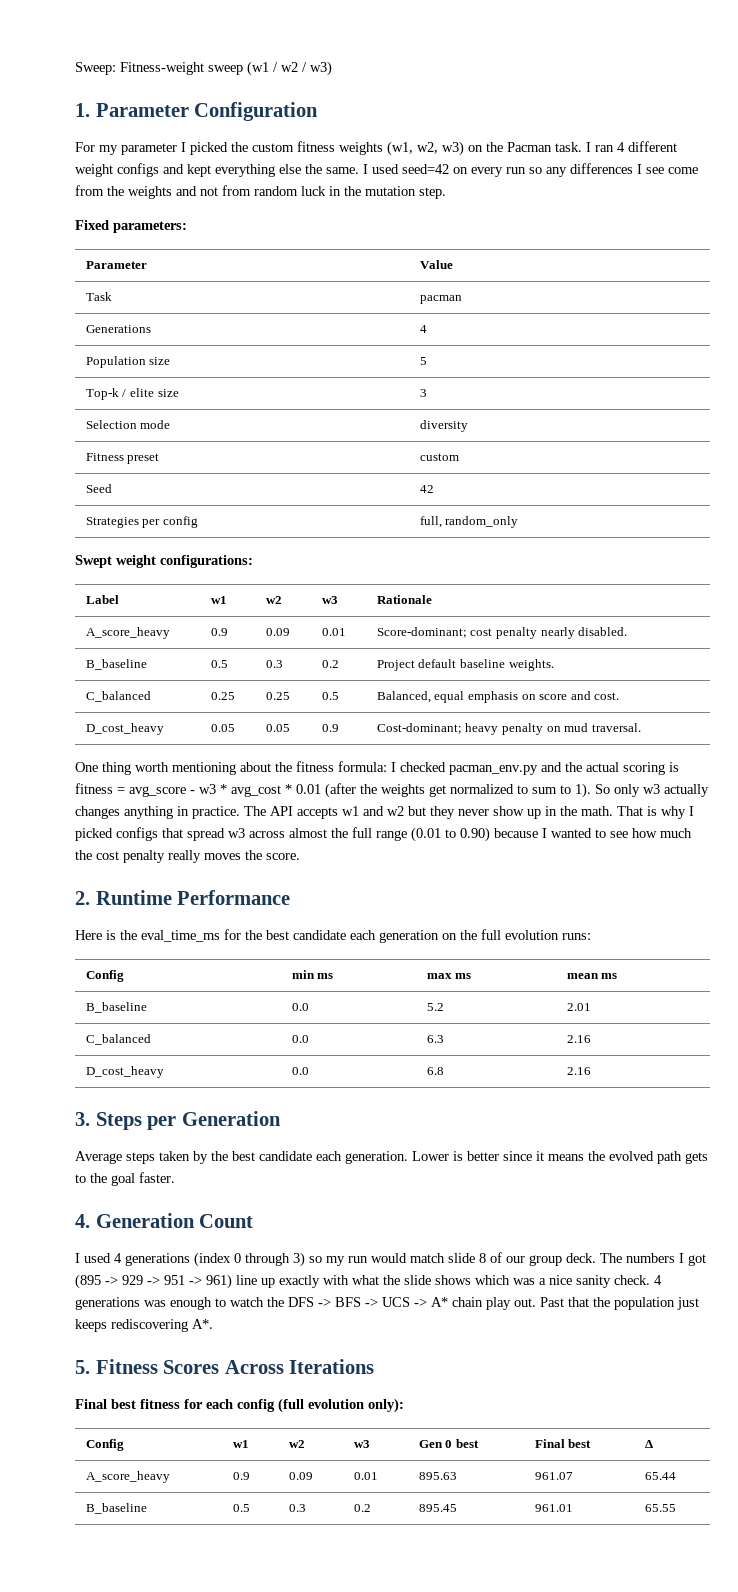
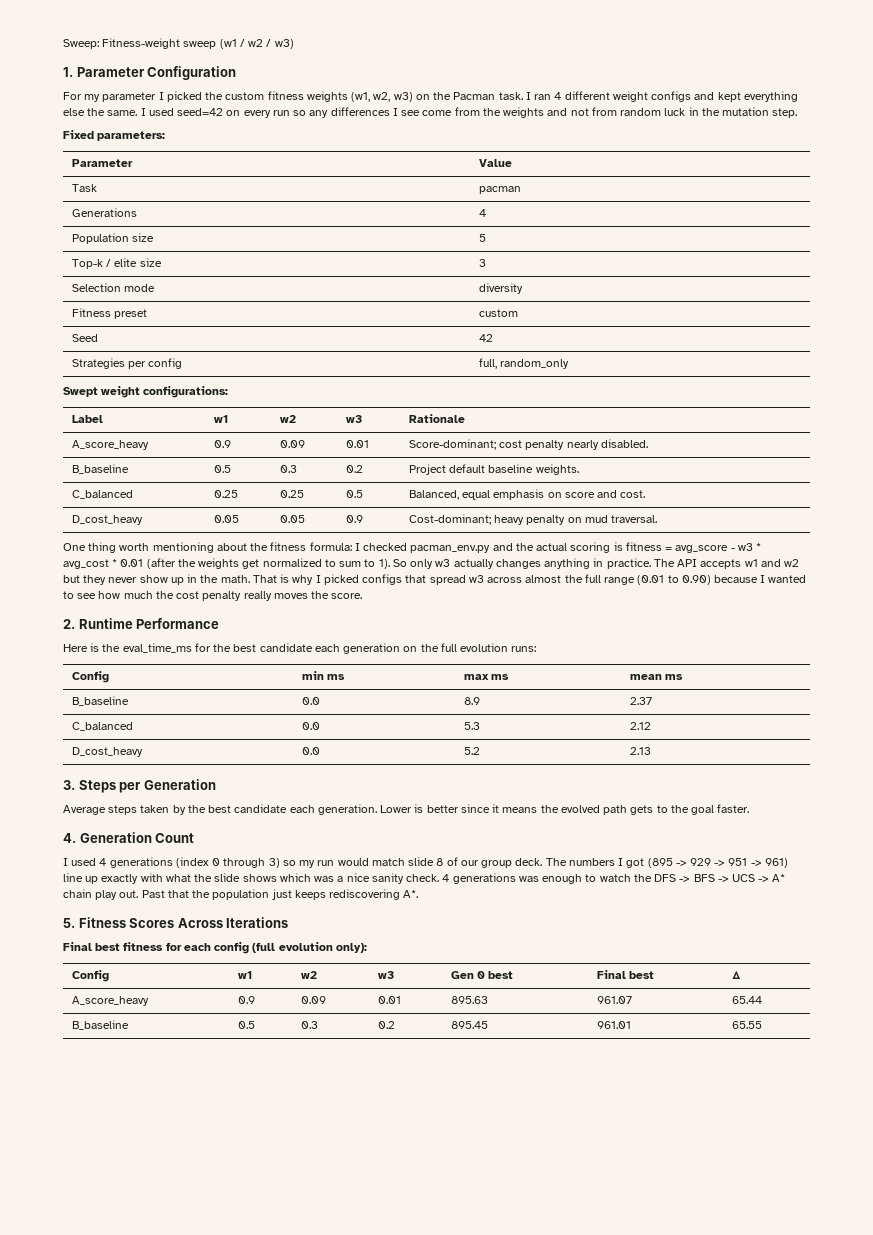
- B_baseline | 0.0 | 5.2 | 2.01
+ B_baseline | 0.0 | 8.9 | 2.37
- C_balanced | 0.0 | 6.3 | 2.16
+ C_balanced | 0.0 | 5.3 | 2.12
- D_cost_heavy | 0.0 | 6.8 | 2.16
+ D_cost_heavy | 0.0 | 5.2 | 2.13

